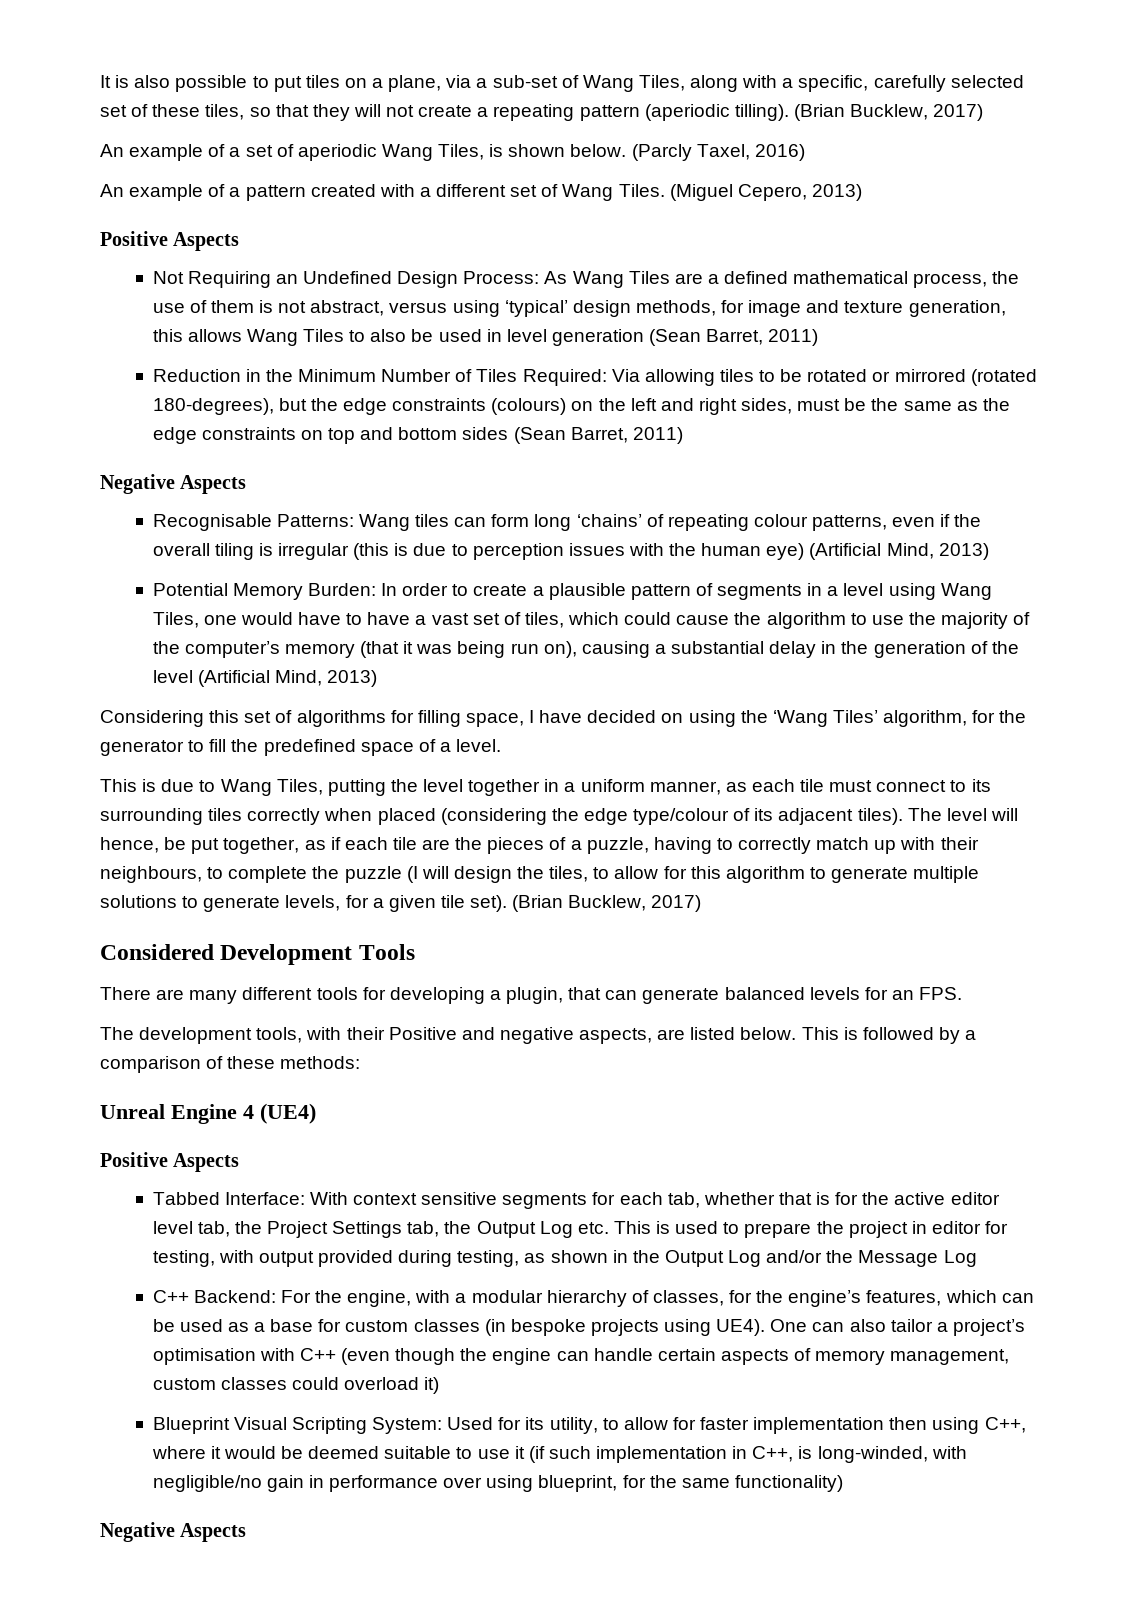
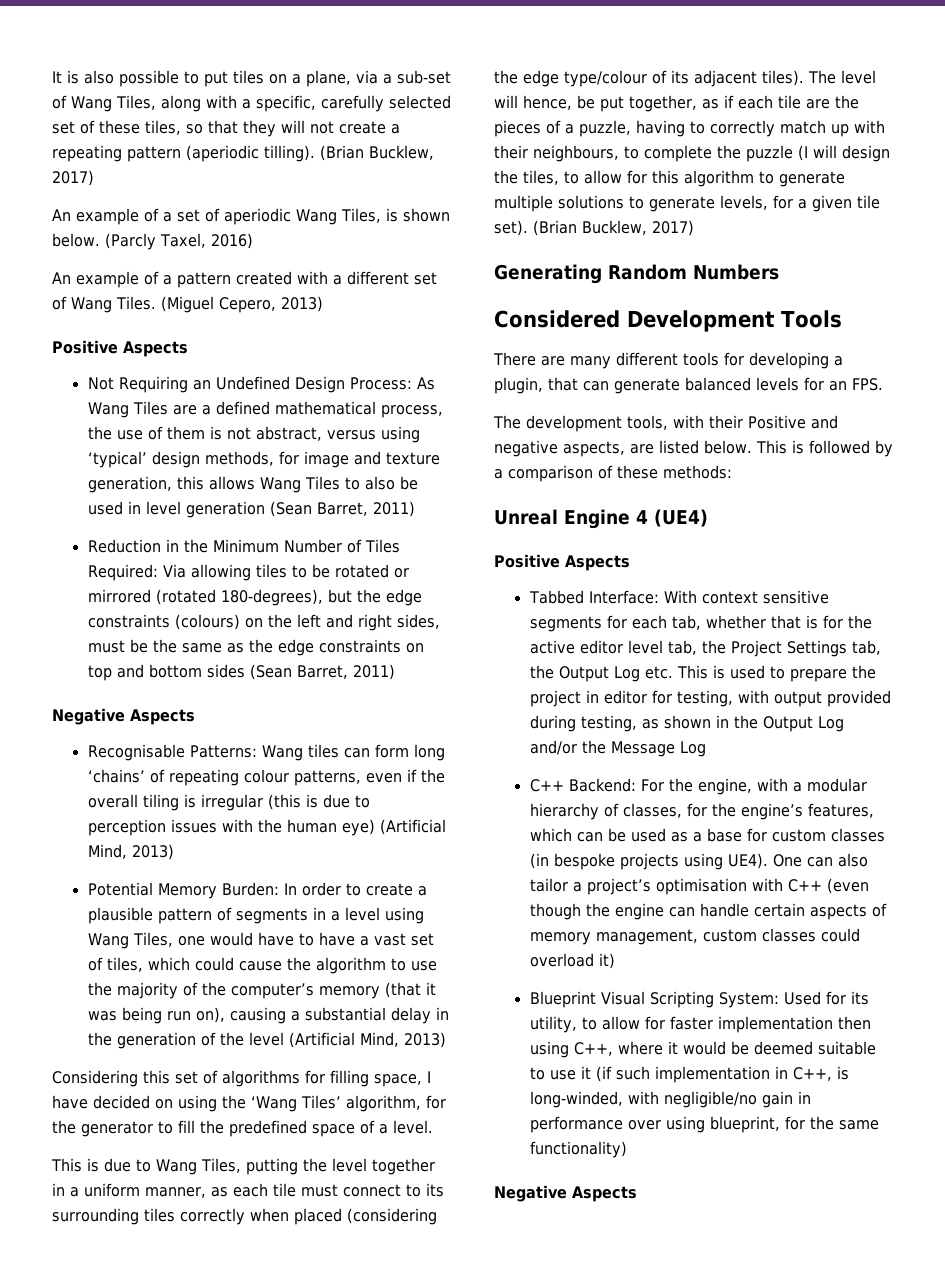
+ Generating Random Numbers

